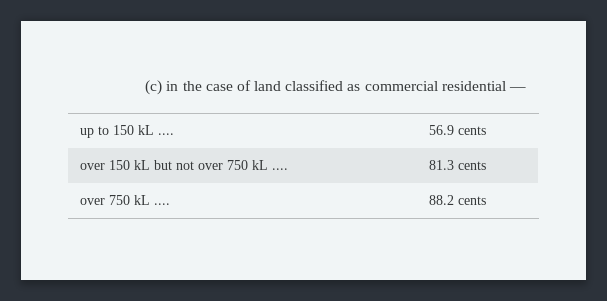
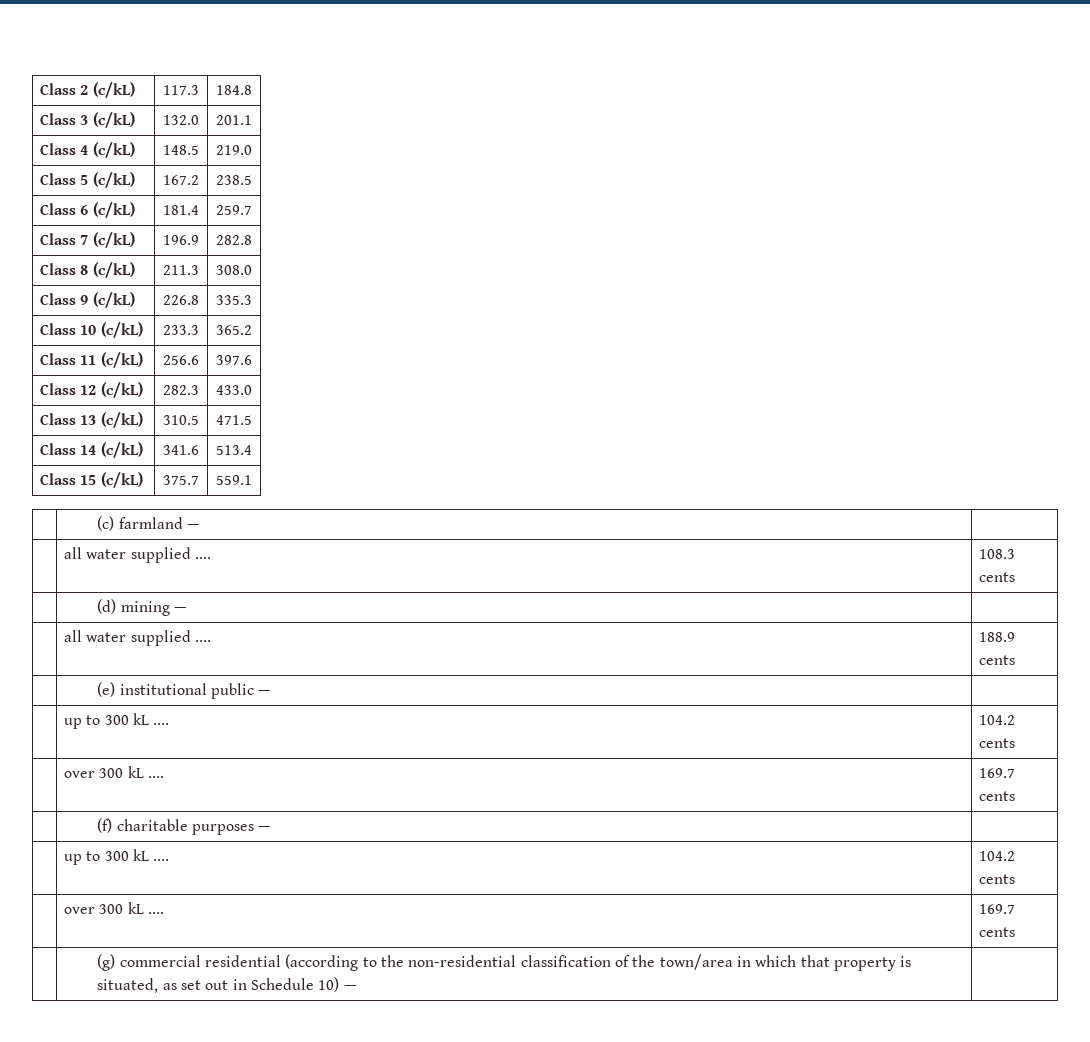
- (c) in the case of land classified as commercial residential —
- up to 150 kL .... | 56.9 cents
- over 150 kL but not over 750 kL .... | 81.3 cents
- over 750 kL .... | 88.2 cents
+ Class 2 (c/kL) | 117.3 | 184.8
+ Class 3 (c/kL) | 132.0 | 201.1
+ Class 4 (c/kL) | 148.5 | 219.0
+ Class 5 (c/kL) | 167.2 | 238.5
+ Class 6 (c/kL) | 181.4 | 259.7
+ Class 7 (c/kL) | 196.9 | 282.8
+ Class 8 (c/kL) | 211.3 | 308.0
+ Class 9 (c/kL) | 226.8 | 335.3
+ Class 10 (c/kL) | 233.3 | 365.2
+ Class 11 (c/kL) | 256.6 | 397.6
+ Class 12 (c/kL) | 282.3 | 433.0
+ Class 13 (c/kL) | 310.5 | 471.5
+ Class 14 (c/kL) | 341.6 | 513.4
+ Class 15 (c/kL) | 375.7 | 559.1
+ | (c) farmland — |
+ | all water supplied .... | 108.3 cents
+ | (d) mining — |
+ | all water supplied .... | 188.9 cents
+ | (e) institutional public — |
+ | up to 300 kL .... | 104.2 cents
+ | over 300 kL .... | 169.7 cents
+ | (f) charitable purposes — |
+ | up to 300 kL .... | 104.2 cents
+ | over 300 kL .... | 169.7 cents
+ | (g) commercial residential (according to the non-residential classification of the town/area in which that property is situated, as set out in Schedule 10) — |

